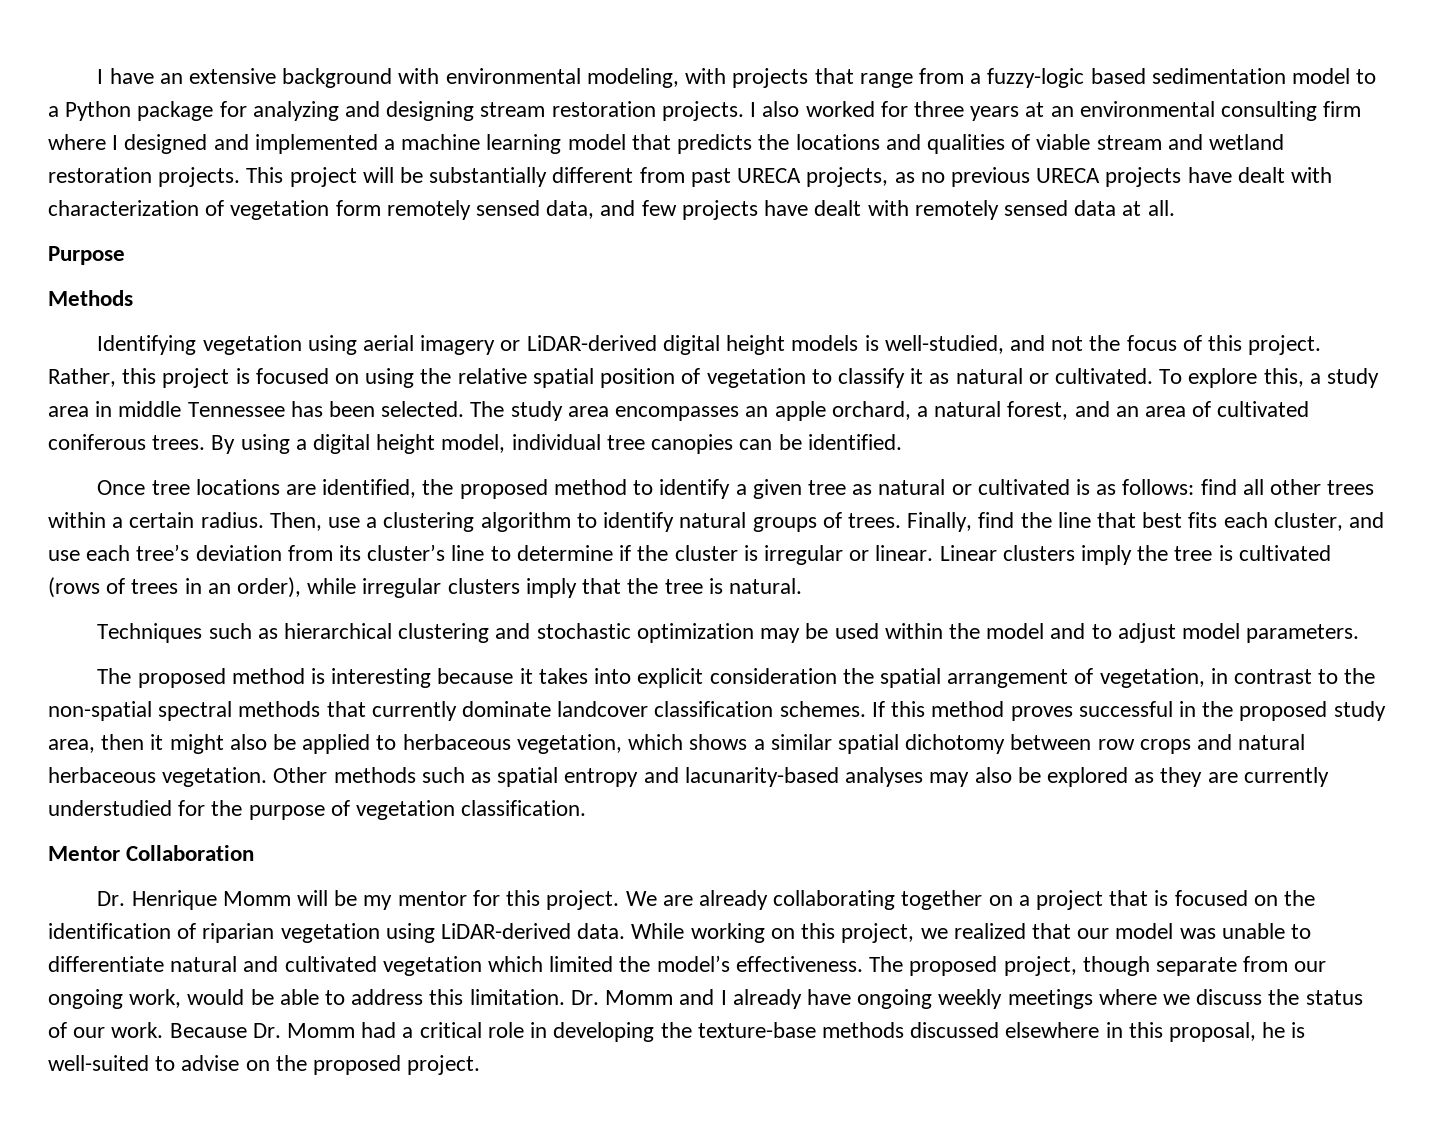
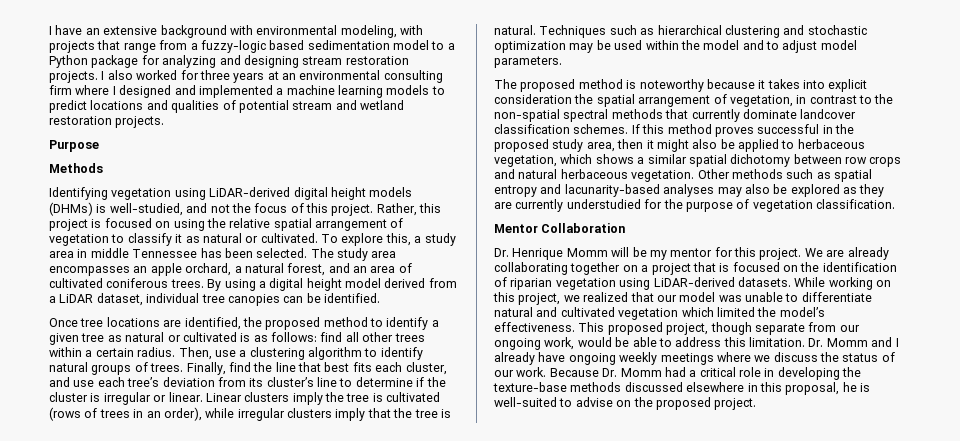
- I also worked for three years at an environmental consulting firm where I designed and implemented a machine learning model that predicts the locations and qualities of viable stream and wetland restoration projects. This project will be substantially different from past URECA projects, as no previous URECA projects have dealt with characterization of vegetation form remotely sensed data, and few projects have dealt with remotely sensed data at all.
+ I also worked for three years at an environmental consulting firm where I designed and implemented a machine learning models to predict locations and qualities of potential stream and wetland restoration projects.
- Identifying vegetation using aerial imagery or LiDAR-derived digital height models is well-studied, and not the focus of this project.
+ Identifying vegetation using LiDAR-derived digital height models (DHMs) is well-studied, and not the focus of this project.
- Rather, this project is focused on using the relative spatial position of vegetation to classify it as natural or cultivated.
+ Rather, this project is focused on using the relative spatial arrangement of vegetation to classify it as natural or cultivated.
- By using a digital height model, individual tree canopies can be identified.
+ By using a digital height model derived from a LiDAR dataset, individual tree canopies can be identified.
- Linear clusters imply the tree is cultivated (rows of trees in an order), while irregular clusters imply that the tree is natural.
- Techniques such as hierarchical clustering and stochastic optimization may be used within the model and to adjust model parameters.
+ Linear clusters imply the tree is cultivated (rows of trees in an order), while irregular clusters imply that the tree is natural. Techniques such as hierarchical clustering and stochastic optimization may be used within the model and to adjust model parameters.
- The proposed method is interesting because it takes into explicit consideration the spatial arrangement of vegetation, in contrast to the non-spatial spectral methods that currently dominate landcover classification schemes.
+ The proposed method is noteworthy because it takes into explicit consideration the spatial arrangement of vegetation, in contrast to the non-spatial spectral methods that currently dominate landcover classification schemes.
- We are already collaborating together on a project that is focused on the identification of riparian vegetation using LiDAR-derived data.
+ We are already collaborating together on a project that is focused on the identification of riparian vegetation using LiDAR-derived datasets.
- The proposed project, though separate from our ongoing work, would be able to address this limitation.
+ This proposed project, though separate from our ongoing work, would be able to address this limitation.

